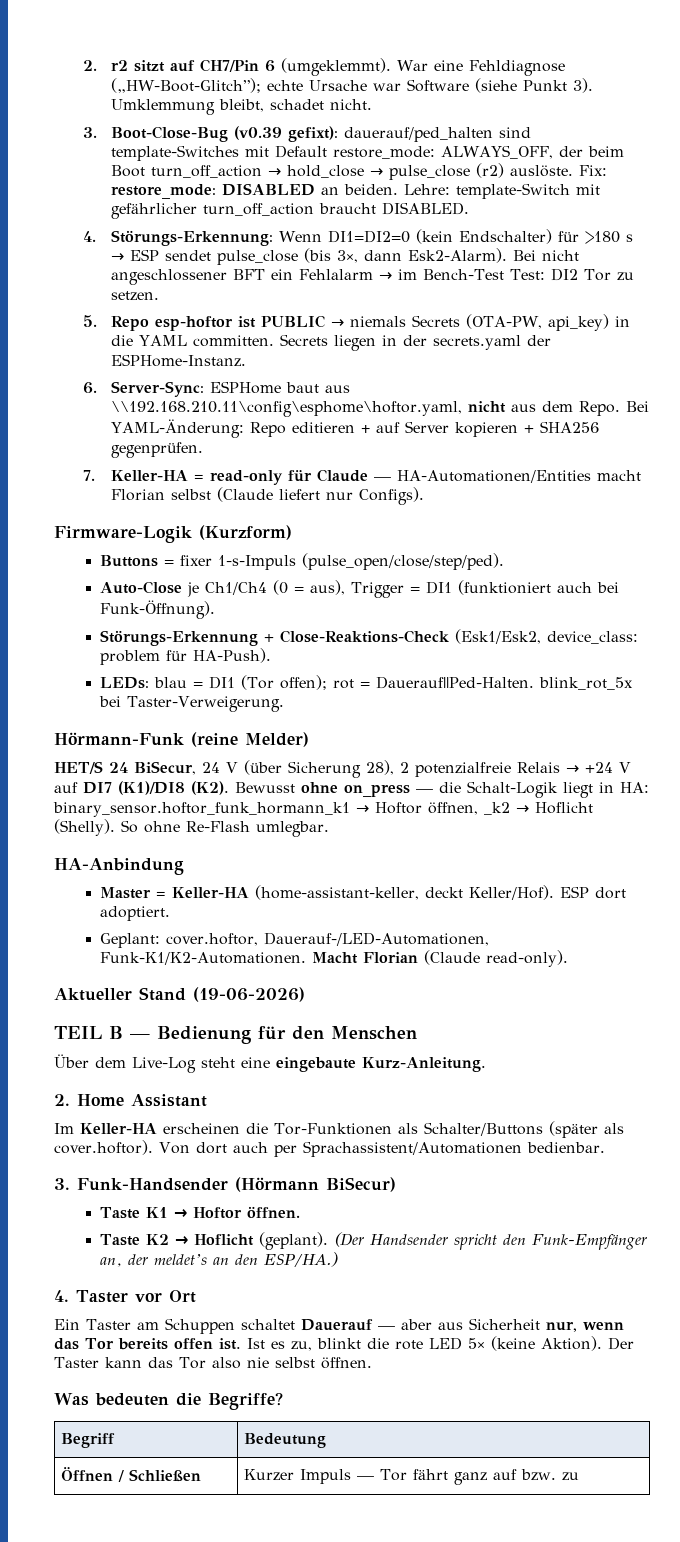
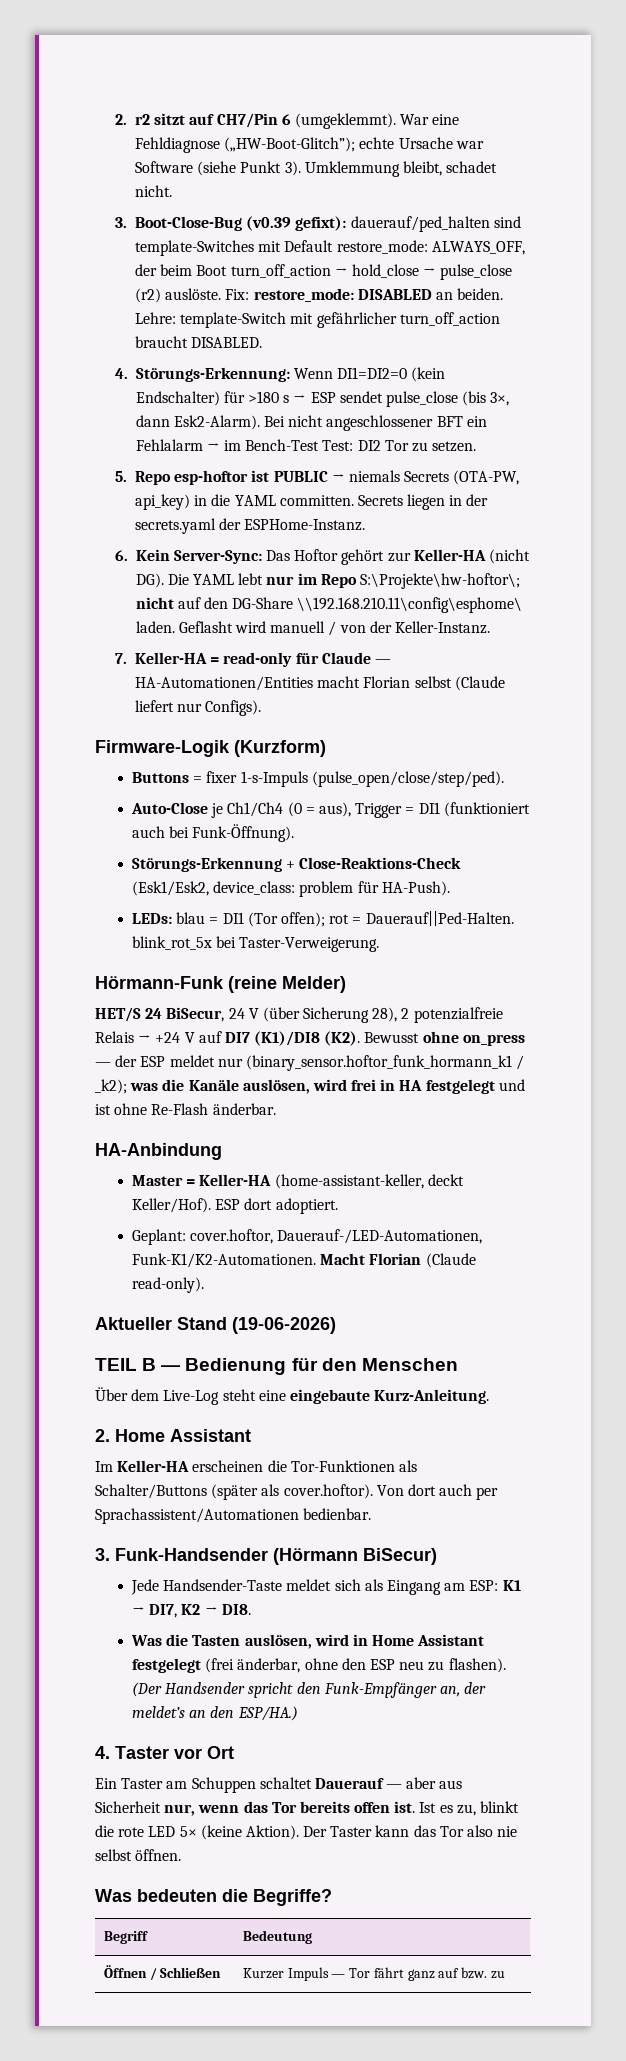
- 6. Server-Sync: ESPHome baut aus \\192.168.210.11\config\esphome\hoftor.yaml, nicht aus dem Repo. Bei YAML-Änderung: Repo editieren + auf Server kopieren + SHA256 gegenprüfen.
+ 6. Kein Server-Sync: Das Hoftor gehört zur Keller-HA (nicht DG). Die YAML lebt nur im Repo S:\Projekte\hw-hoftor\; nicht auf den DG-Share \\192.168.210.11\config\esphome\ laden. Geflasht wird manuell / von der Keller-Instanz.
- HET/S 24 BiSecur, 24 V (über Sicherung 28), 2 potenzialfreie Relais → +24 V auf DI7 (K1)/DI8 (K2). Bewusst ohne on_press — die Schalt-Logik liegt in HA: binary_sensor.hoftor_funk_hormann_k1 → Hoftor öffnen, _k2 → Hoflicht (Shelly). So ohne Re-Flash umlegbar.
+ HET/S 24 BiSecur, 24 V (über Sicherung 28), 2 potenzialfreie Relais → +24 V auf DI7 (K1)/DI8 (K2). Bewusst ohne on_press — der ESP meldet nur (binary_sensor.hoftor_funk_hormann_k1 / _k2); was die Kanäle auslösen, wird frei in HA festgelegt und ist ohne Re-Flash änderbar.
- Taste K1 → Hoftor öffnen.
- Taste K2 → Hoflicht (geplant).
+ Jede Handsender-Taste meldet sich als Eingang am ESP: K1 → DI7, K2 → DI8.
+ Was die Tasten auslösen, wird in Home Assistant festgelegt (frei änderbar, ohne den ESP neu zu flashen).

